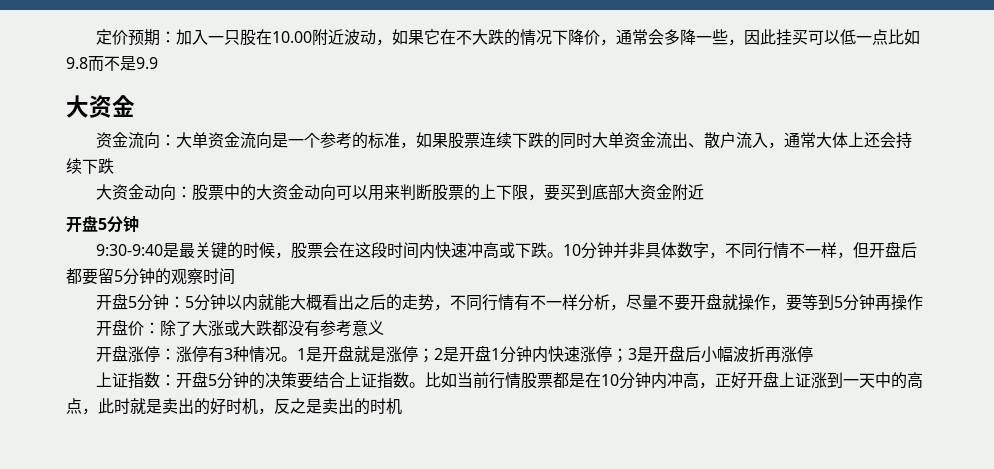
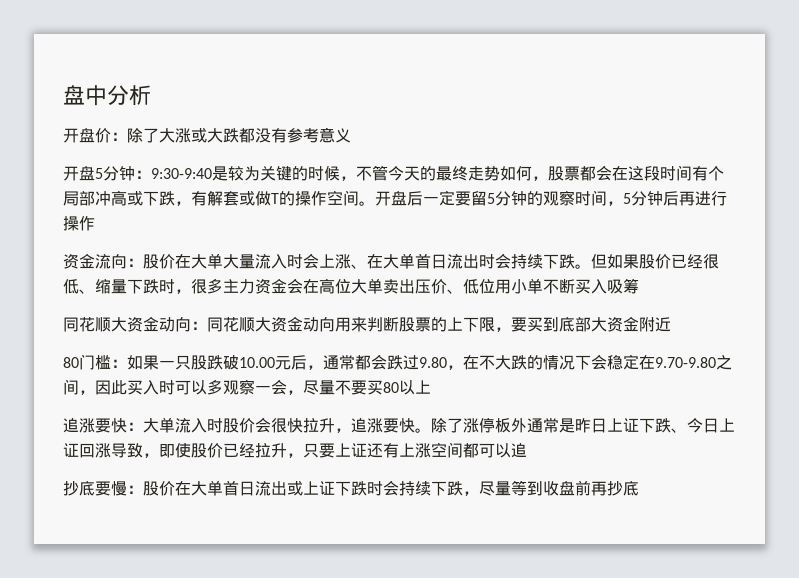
- 定价预期：加入一只股在10.00附近波动，如果它在不大跌的情况下降价，通常会多降一些，因此挂买可以低一点比如9.8而不是9.9
- 大资金
- 资金流向：大单资金流向是一个参考的标准，如果股票连续下跌的同时大单资金流出、散户流入，通常大体上还会持续下跌
- 大资金动向：股票中的大资金动向可以用来判断股票的上下限，要买到底部大资金附近
- 开盘5分钟
- 9:30-9:40是最关键的时候，股票会在这段时间内快速冲高或下跌。10分钟并非具体数字，不同行情不一样，但开盘后都要留5分钟的观察时间
- 开盘5分钟：5分钟以内就能大概看出之后的走势，不同行情有不一样分析，尽量不要开盘就操作，要等到5分钟再操作
+ 盘中分析
  开盘价：除了大涨或大跌都没有参考意义
- 开盘涨停：涨停有3种情况。1是开盘就是涨停；2是开盘1分钟内快速涨停；3是开盘后小幅波折再涨停
- 上证指数：开盘5分钟的决策要结合上证指数。比如当前行情股票都是在10分钟内冲高，正好开盘上证涨到一天中的高点，此时就是卖出的好时机，反之是卖出的时机
+ 开盘5分钟：9:30-9:40是较为关键的时候，不管今天的最终走势如何，股票都会在这段时间有个局部冲高或下跌，有解套或做T的操作空间。开盘后一定要留5分钟的观察时间，5分钟后再进行操作
+ 资金流向：股价在大单大量流入时会上涨、在大单首日流出时会持续下跌。但如果股价已经很低、缩量下跌时，很多主力资金会在高位大单卖出压价、低位用小单不断买入吸筹
+ 同花顺大资金动向：同花顺大资金动向用来判断股票的上下限，要买到底部大资金附近
+ 80门槛：如果一只股跌破10.00元后，通常都会跌过9.80，在不大跌的情况下会稳定在9.70-9.80之间，因此买入时可以多观察一会，尽量不要买80以上
+ 追涨要快：大单流入时股价会很快拉升，追涨要快。除了涨停板外通常是昨日上证下跌、今日上证回涨导致，即使股价已经拉升，只要上证还有上涨空间都可以追
+ 抄底要慢：股价在大单首日流出或上证下跌时会持续下跌，尽量等到收盘前再抄底

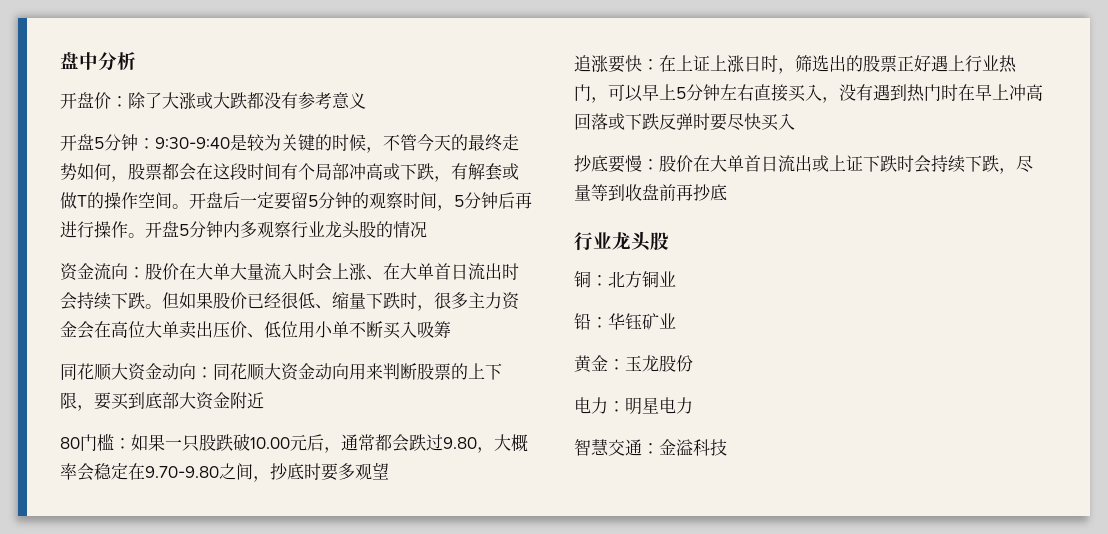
- 开盘后一定要留5分钟的观察时间，5分钟后再进行操作
+ 开盘后一定要留5分钟的观察时间，5分钟后再进行操作。开盘5分钟内多观察行业龙头股的情况
- 80门槛：如果一只股跌破10.00元后，通常都会跌过9.80，在不大跌的情况下会稳定在9.70-9.80之间，因此买入时可以多观察一会，尽量不要买80以上
- 追涨要快：大单流入时股价会很快拉升，追涨要快。除了涨停板外通常是昨日上证下跌、今日上证回涨导致，即使股价已经拉升，只要上证还有上涨空间都可以追
+ 80门槛：如果一只股跌破10.00元后，通常都会跌过9.80，大概率会稳定在9.70-9.80之间，抄底时要多观望
+ 追涨要快：在上证上涨日时，筛选出的股票正好遇上行业热门，可以早上5分钟左右直接买入，没有遇到热门时在早上冲高回落或下跌反弹时要尽快买入
  抄底要慢：股价在大单首日流出或上证下跌时会持续下跌，尽量等到收盘前再抄底
+ 行业龙头股
+ 铜：北方铜业
+ 铅：华钰矿业
+ 黄金：玉龙股份
+ 电力：明星电力
+ 智慧交通：金溢科技

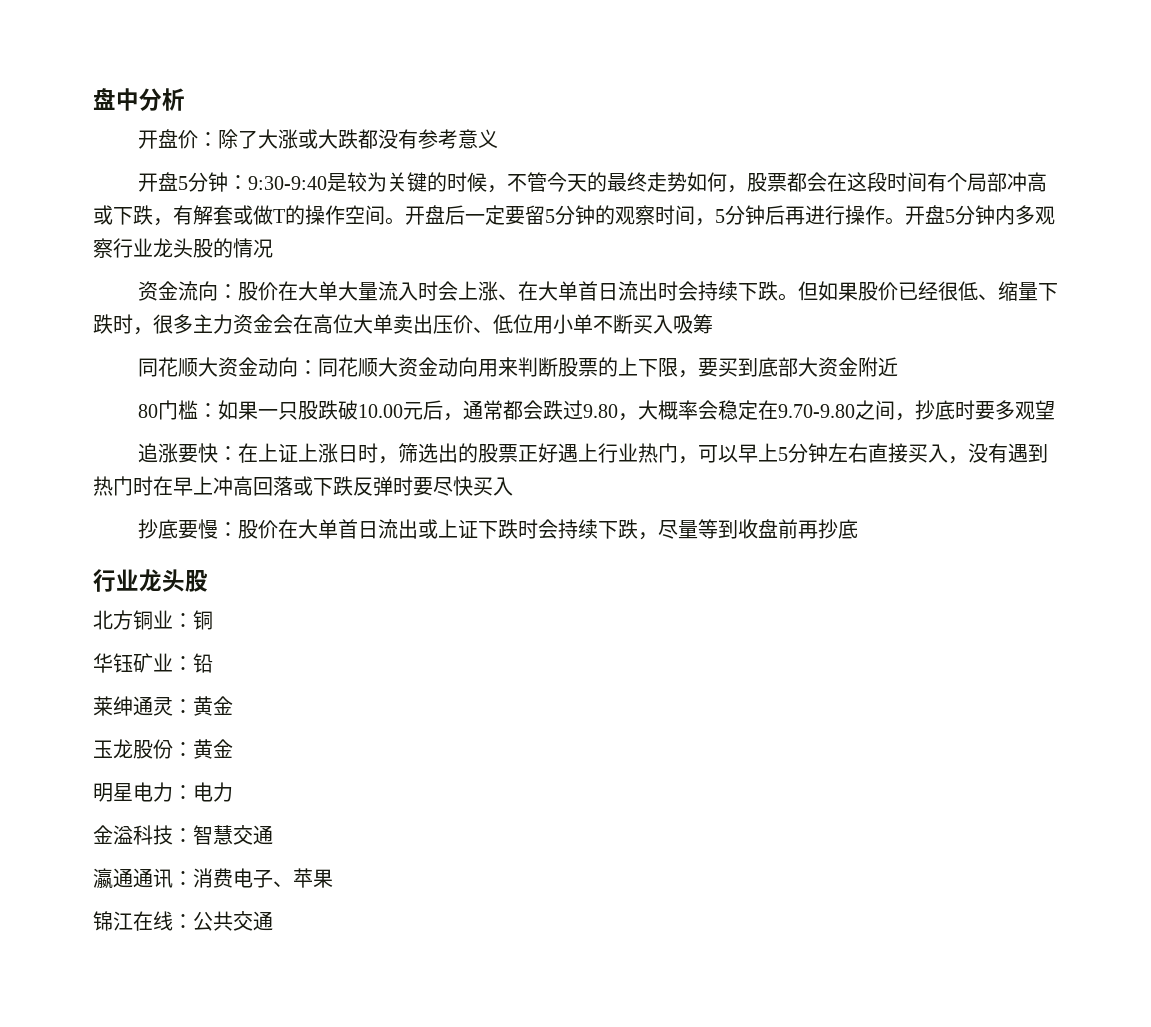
- 铜：北方铜业
- 铅：华钰矿业
- 黄金：玉龙股份
- 电力：明星电力
- 智慧交通：金溢科技
+ 北方铜业：铜
+ 华钰矿业：铅
+ 莱绅通灵：黄金
+ 玉龙股份：黄金
+ 明星电力：电力
+ 金溢科技：智慧交通
+ 瀛通通讯：消费电子、苹果
+ 锦江在线：公共交通

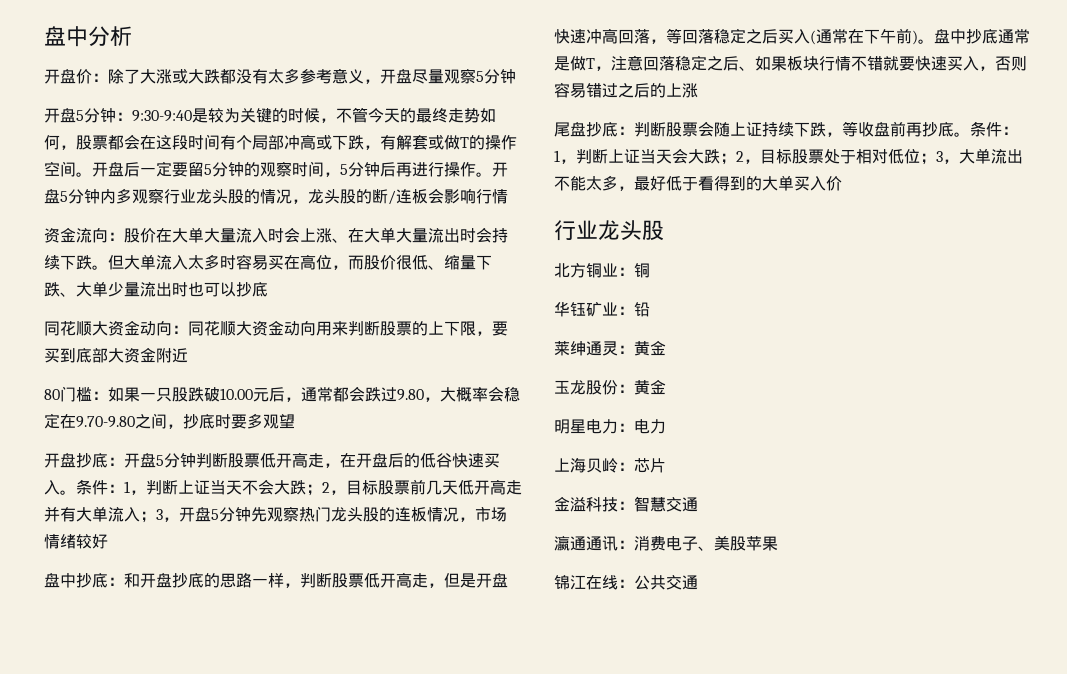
- 开盘价：除了大涨或大跌都没有参考意义
+ 开盘价：除了大涨或大跌都没有太多参考意义，开盘尽量观察5分钟
- 开盘5分钟内多观察行业龙头股的情况
+ 开盘5分钟内多观察行业龙头股的情况，龙头股的断/连板会影响行情
- 资金流向：股价在大单大量流入时会上涨、在大单首日流出时会持续下跌。
+ 资金流向：股价在大单大量流入时会上涨、在大单大量流出时会持续下跌。
- 但如果股价已经很低、缩量下跌时，很多主力资金会在高位大单卖出压价、低位用小单不断买入吸筹
+ 但大单流入太多时容易买在高位，而股价很低、缩量下跌、大单少量流出时也可以抄底
- 追涨要快：在上证上涨日时，筛选出的股票正好遇上行业热门，可以早上5分钟左右直接买入，没有遇到热门时在早上冲高回落或下跌反弹时要尽快买入
- 抄底要慢：股价在大单首日流出或上证下跌时会持续下跌，尽量等到收盘前再抄底
+ 开盘抄底：开盘5分钟判断股票低开高走，在开盘后的低谷快速买入。条件：1，判断上证当天不会大跌；2，目标股票前几天低开高走并有大单流入；3，开盘5分钟先观察热门龙头股的连板情况，市场情绪较好
+ 盘中抄底：和开盘抄底的思路一样，判断股票低开高走，但是开盘快速冲高回落，等回落稳定之后买入(通常在下午前)。盘中抄底通常是做T，注意回落稳定之后、如果板块行情不错就要快速买入，否则容易错过之后的上涨
+ 尾盘抄底：判断股票会随上证持续下跌，等收盘前再抄底。条件：1，判断上证当天会大跌；2，目标股票处于相对低位；3，大单流出不能太多，最好低于看得到的大单买入价
+ 上海贝岭：芯片
- 瀛通通讯：消费电子、苹果
+ 瀛通通讯：消费电子、美股苹果

